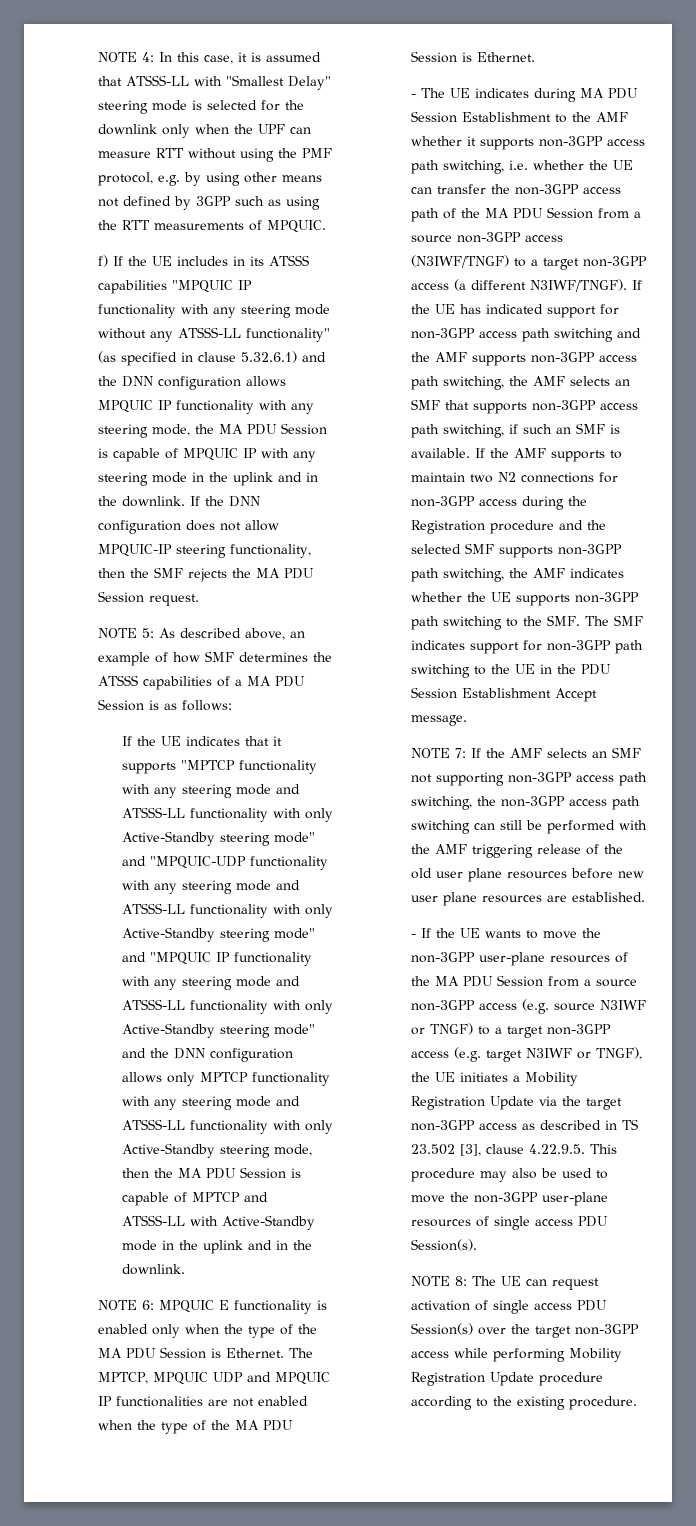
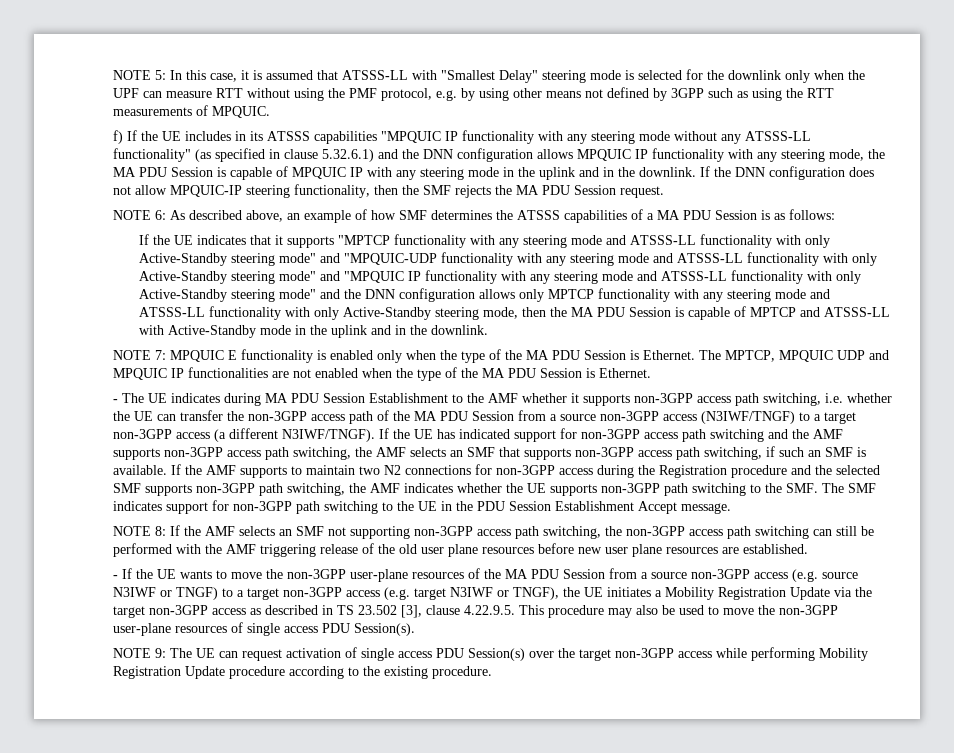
- NOTE 4: In this case, it is assumed that ATSSS-LL with "Smallest Delay" steering mode is selected for the downlink only when the UPF can measure RTT without using the PMF protocol, e.g. by using other means not defined by 3GPP such as using the RTT measurements of MPQUIC.
+ NOTE 5: In this case, it is assumed that ATSSS-LL with "Smallest Delay" steering mode is selected for the downlink only when the UPF can measure RTT without using the PMF protocol, e.g. by using other means not defined by 3GPP such as using the RTT measurements of MPQUIC.
- NOTE 5: As described above, an example of how SMF determines the ATSSS capabilities of a MA PDU Session is as follows:
+ NOTE 6: As described above, an example of how SMF determines the ATSSS capabilities of a MA PDU Session is as follows:
- NOTE 6: MPQUIC E functionality is enabled only when the type of the MA PDU Session is Ethernet.
+ NOTE 7: MPQUIC E functionality is enabled only when the type of the MA PDU Session is Ethernet.
- NOTE 7: If the AMF selects an SMF not supporting non-3GPP access path switching, the non-3GPP access path switching can still be performed with the AMF triggering release of the old user plane resources before new user plane resources are established.
+ NOTE 8: If the AMF selects an SMF not supporting non-3GPP access path switching, the non-3GPP access path switching can still be performed with the AMF triggering release of the old user plane resources before new user plane resources are established.
- NOTE 8: The UE can request activation of single access PDU Session(s) over the target non-3GPP access while performing Mobility Registration Update procedure according to the existing procedure.
+ NOTE 9: The UE can request activation of single access PDU Session(s) over the target non-3GPP access while performing Mobility Registration Update procedure according to the existing procedure.

